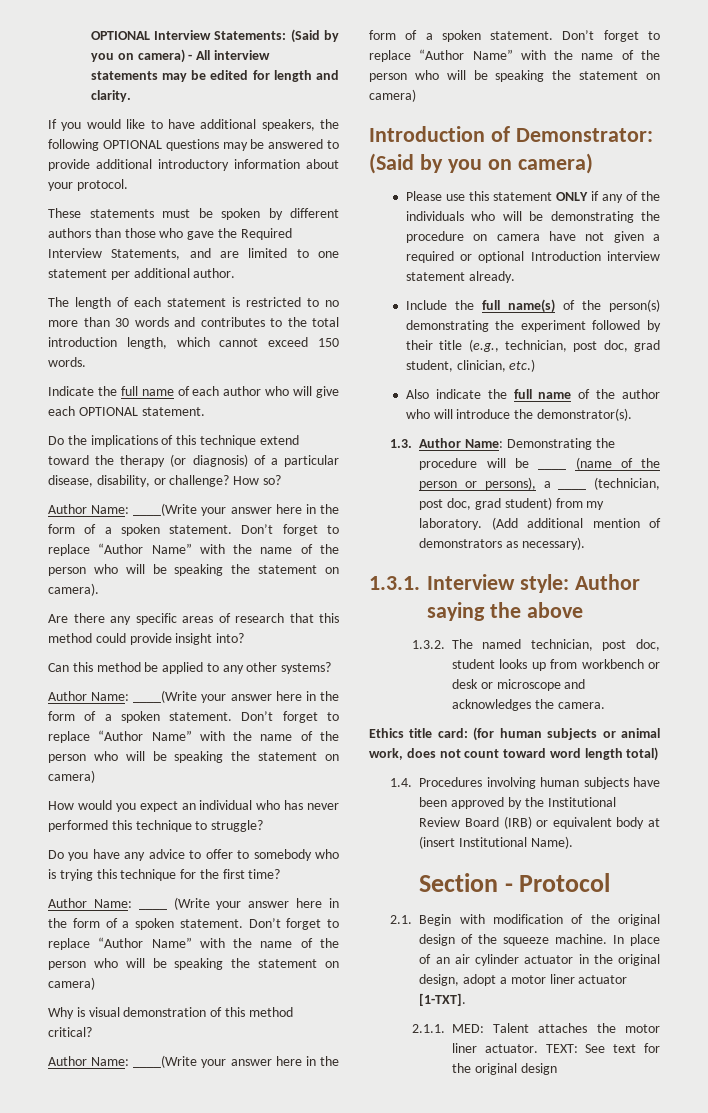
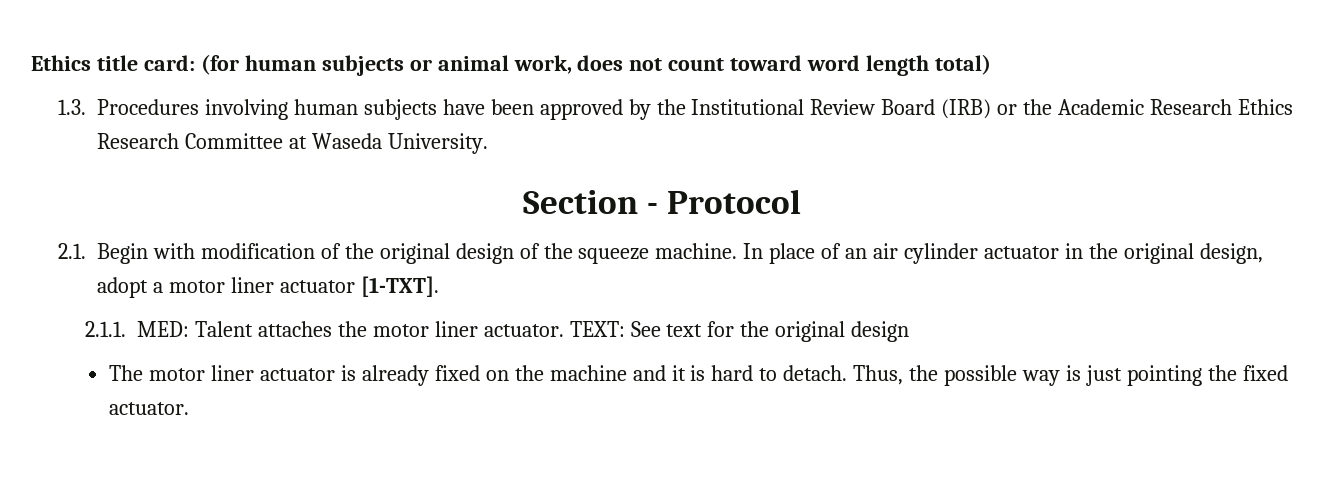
- OPTIONAL Interview Statements: (Said by you on camera) - All interview statements may be edited for length and clarity.
- If you would like to have additional speakers, the following OPTIONAL questions may be answered to provide additional introductory information about your protocol.
- These statements must be spoken by different authors than those who gave the Required Interview Statements, and are limited to one statement per additional author.
- The length of each statement is restricted to no more than 30 words and contributes to the total introduction length, which cannot exceed 150 words.
- Indicate the full name of each author who will give each OPTIONAL statement.
- Do the implications of this technique extend toward the therapy (or diagnosis) of a particular disease, disability, or challenge? How so?
- Author Name: ____(Write your answer here in the form of a spoken statement. Don’t forget to replace “Author Name” with the name of the person who will be speaking the statement on camera).
- Are there any specific areas of research that this method could provide insight into?
- Can this method be applied to any other systems?
- Author Name: ____(Write your answer here in the form of a spoken statement. Don’t forget to replace “Author Name” with the name of the person who will be speaking the statement on camera)
- How would you expect an individual who has never performed this technique to struggle?
- Do you have any advice to offer to somebody who is trying this technique for the first time?
- Author Name: ____ (Write your answer here in the form of a spoken statement. Don’t forget to replace “Author Name” with the name of the person who will be speaking the statement on camera)
- Why is visual demonstration of this method critical?
- Author Name: ____(Write your answer here in the form of a spoken statement. Don’t forget to replace “Author Name” with the name of the person who will be speaking the statement on camera)
- Introduction of Demonstrator: (Said by you on camera)
- Please use this statement ONLY if any of the individuals who will be demonstrating the procedure on camera have not given a required or optional Introduction interview statement already.
- Include the full name(s) of the person(s) demonstrating the experiment followed by their title (e.g., technician, post doc, grad student, clinician, etc.)
- Also indicate the full name of the author who will introduce the demonstrator(s).
- 1.3. Author Name: Demonstrating the procedure will be ____ (name of the person or persons), a ____ (technician, post doc, grad student) from my laboratory. (Add additional mention of demonstrators as necessary).
- 1.3.1. Interview style: Author saying the above
- 1.3.2. The named technician, post doc, student looks up from workbench or desk or microscope and acknowledges the camera.
- 1.4. Procedures involving human subjects have been approved by the Institutional Review Board (IRB) or equivalent body at (insert Institutional Name).
+ 1.3. Procedures involving human subjects have been approved by the Institutional Review Board (IRB) or the Academic Research Ethics Research Committee at Waseda University.
+ The motor liner actuator is already fixed on the machine and it is hard to detach. Thus, the possible way is just pointing the fixed actuator.

